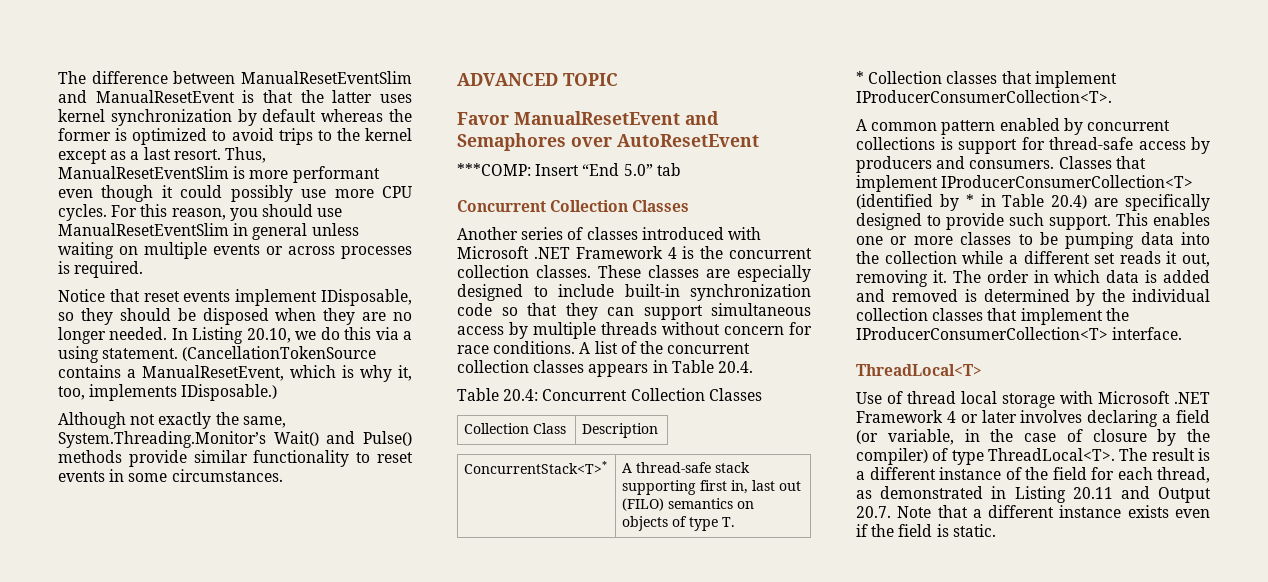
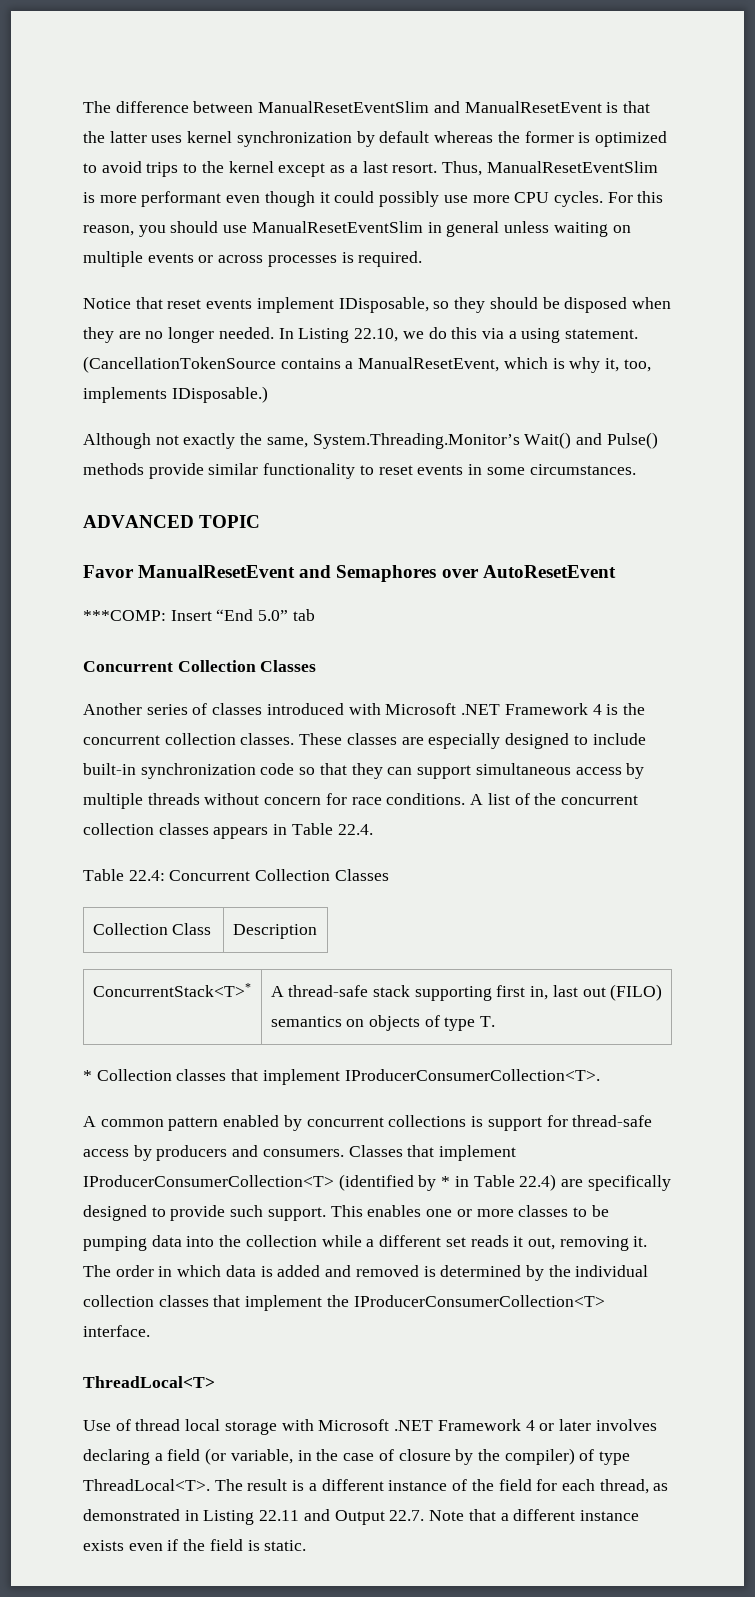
- In Listing 20.10, we do this via a using statement.
+ In Listing 22.10, we do this via a using statement.
- A list of the concurrent collection classes appears in Table 20.4.
- Table 20.4: Concurrent Collection Classes
+ A list of the concurrent collection classes appears in Table 22.4.
+ Table 22.4: Concurrent Collection Classes
- Classes that implement IProducerConsumerCollection<T> (identified by * in Table 20.4) are specifically designed to provide such support.
+ Classes that implement IProducerConsumerCollection<T> (identified by * in Table 22.4) are specifically designed to provide such support.
- The result is a different instance of the field for each thread, as demonstrated in Listing 20.11 and Output 20.7. Note that a different instance exists even if the field is static.
+ The result is a different instance of the field for each thread, as demonstrated in Listing 22.11 and Output 22.7. Note that a different instance exists even if the field is static.

